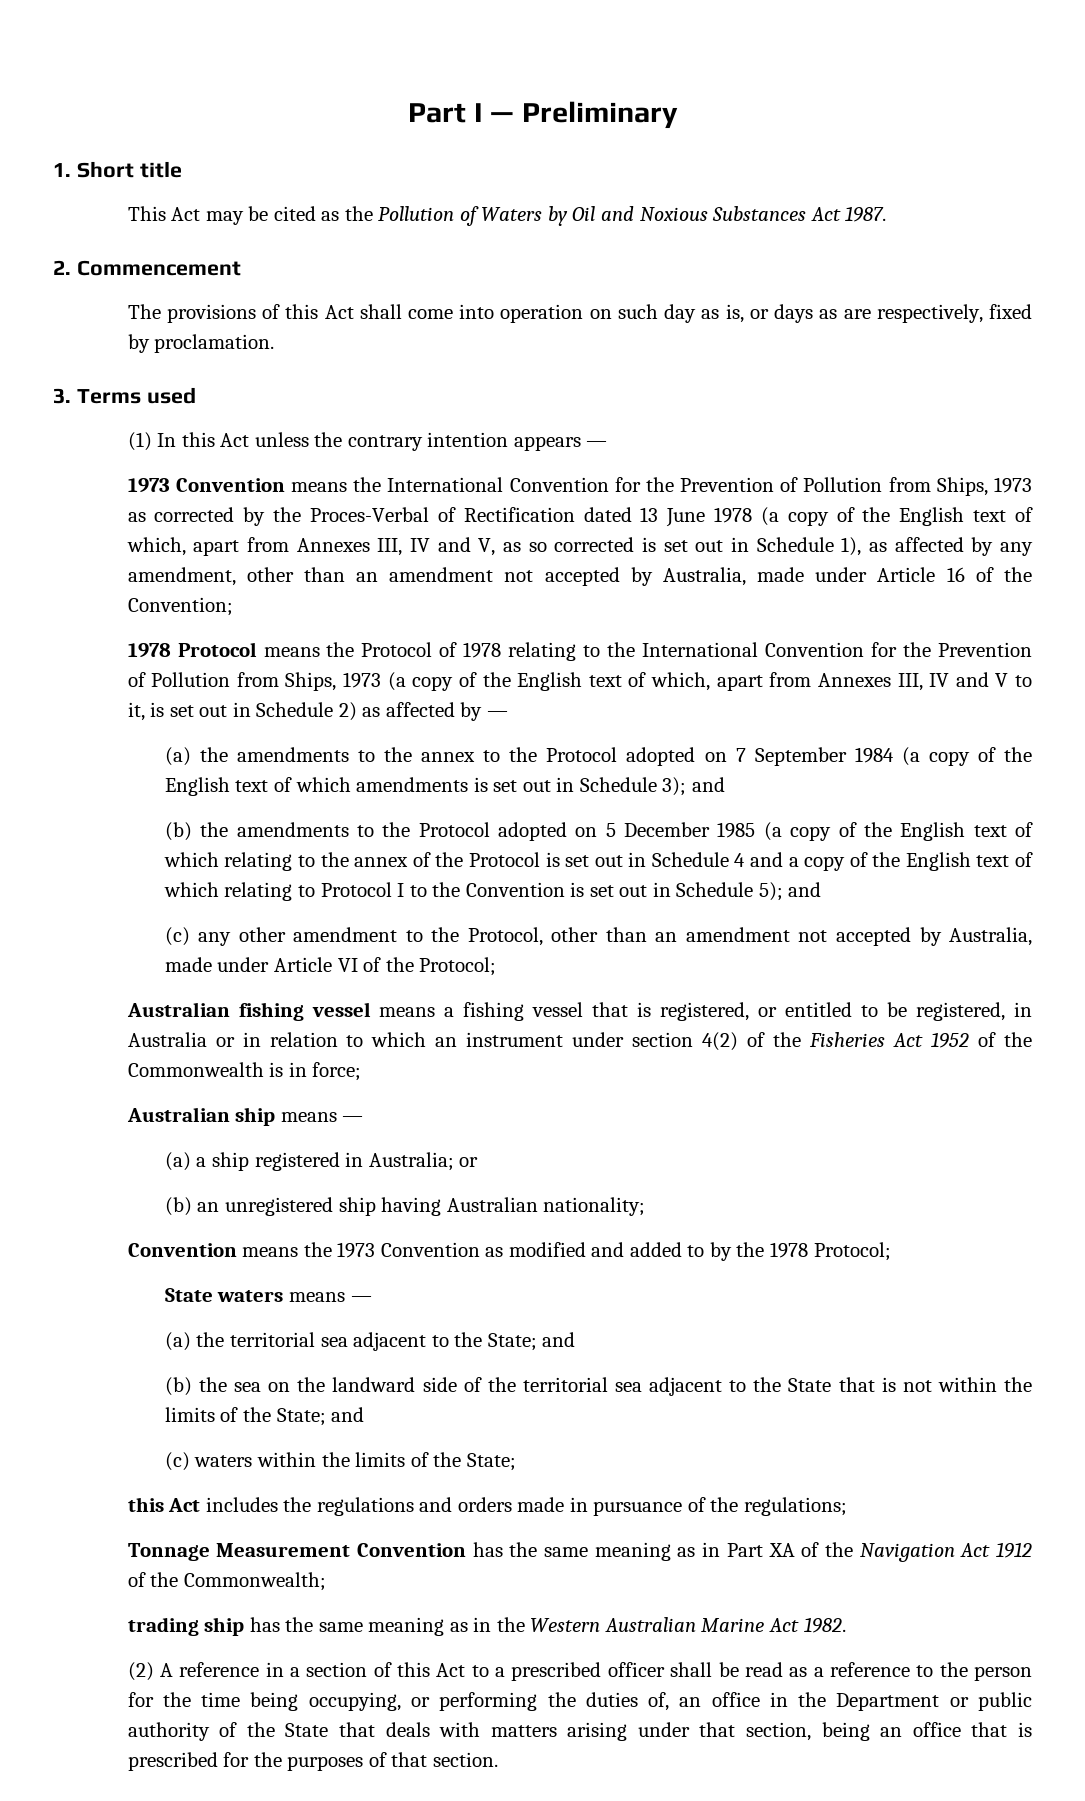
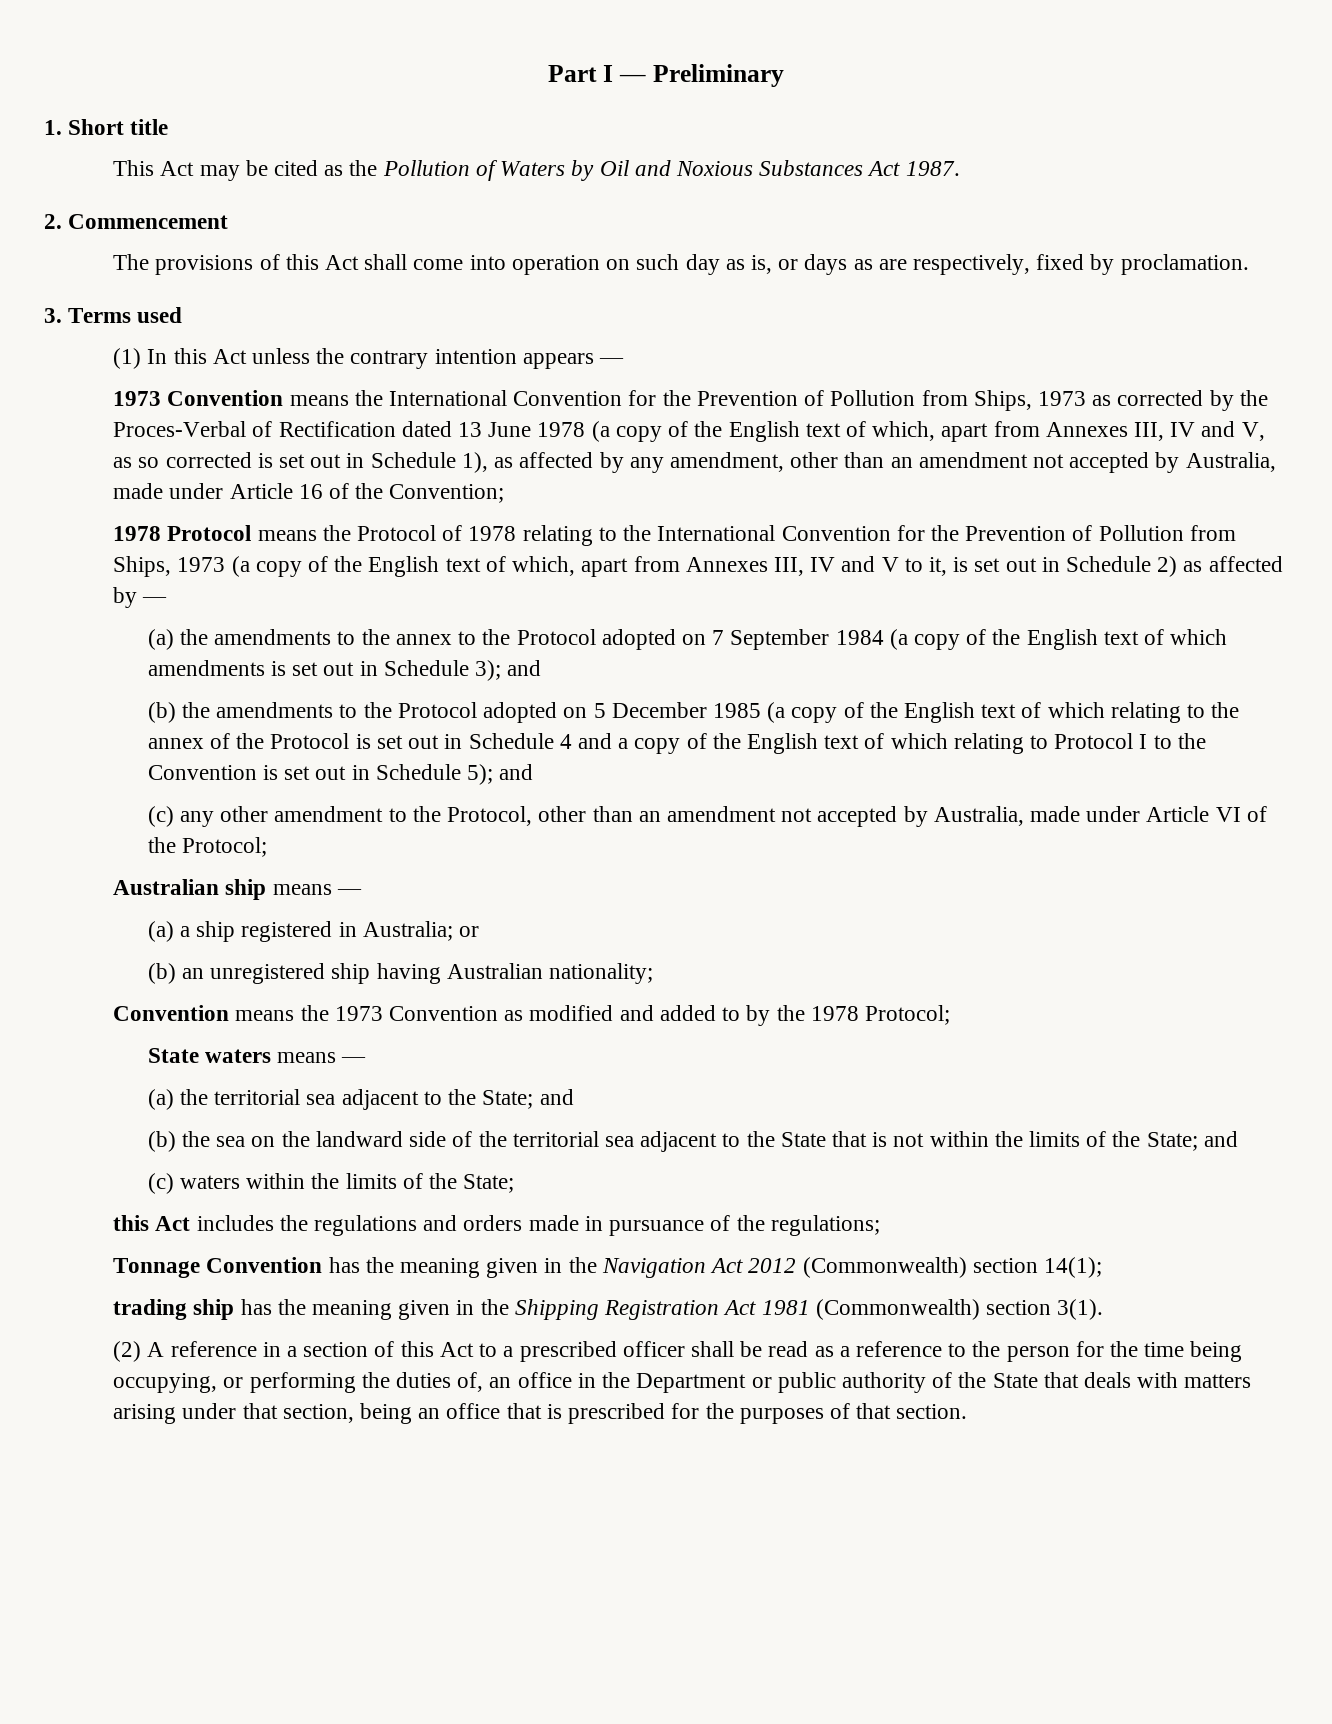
- Australian fishing vessel means a fishing vessel that is registered, or entitled to be registered, in Australia or in relation to which an instrument under section 4(2) of the Fisheries Act 1952 of the Commonwealth is in force;
- Tonnage Measurement Convention has the same meaning as in Part XA of the Navigation Act 1912 of the Commonwealth;
- trading ship has the same meaning as in the Western Australian Marine Act 1982.
+ Tonnage Convention has the meaning given in the Navigation Act 2012 (Commonwealth) section 14(1);
+ trading ship has the meaning given in the Shipping Registration Act 1981 (Commonwealth) section 3(1).

